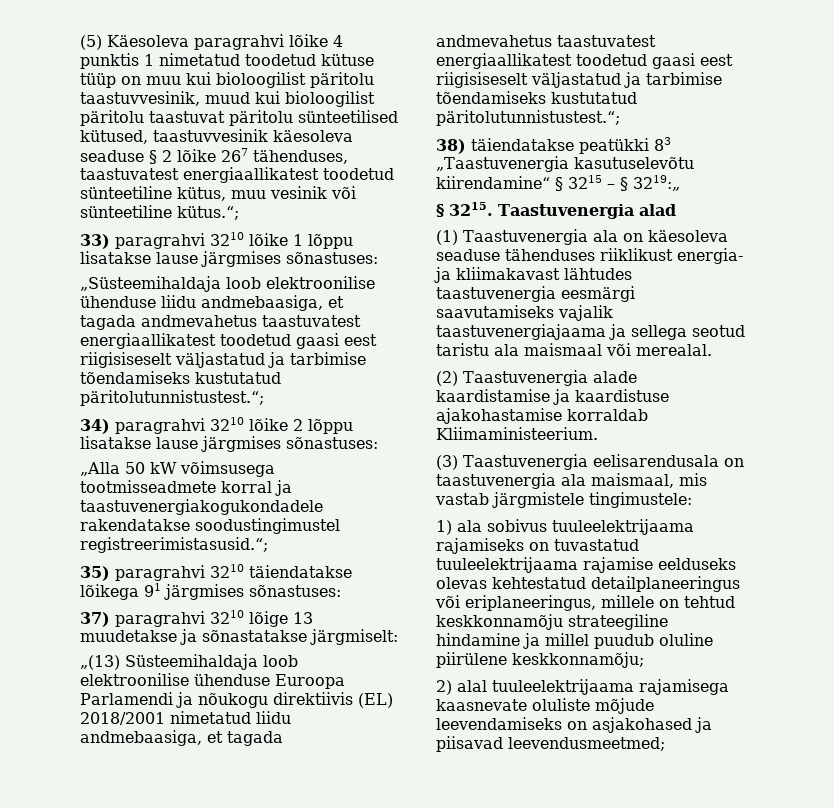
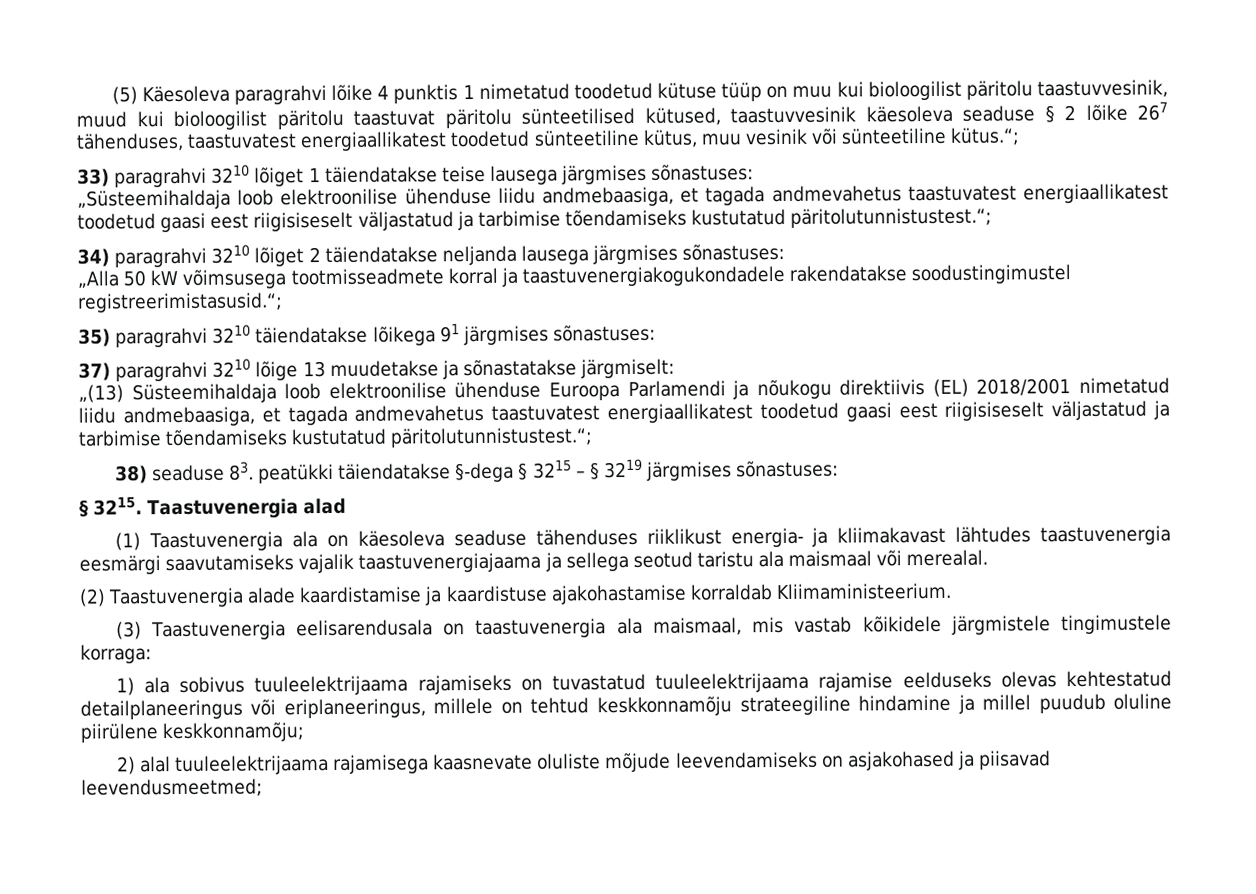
- 33) paragrahvi 3210 lõike 1 lõppu lisatakse lause järgmises sõnastuses:
+ 33) paragrahvi 3210 lõiget 1 täiendatakse teise lausega järgmises sõnastuses:
- 34) paragrahvi 3210 lõike 2 lõppu lisatakse lause järgmises sõnastuses:
+ 34) paragrahvi 3210 lõiget 2 täiendatakse neljanda lausega järgmises sõnastuses:
- 38) täiendatakse peatükki 83 „Taastuvenergia kasutuselevõtu kiirendamine“ § 3215 – § 3219:„
+ 38) seaduse 83. peatükki täiendatakse §-dega § 3215 – § 3219 järgmises sõnastuses:
- (3) Taastuvenergia eelisarendusala on taastuvenergia ala maismaal, mis vastab järgmistele tingimustele:
+ (3) Taastuvenergia eelisarendusala on taastuvenergia ala maismaal, mis vastab kõikidele järgmistele tingimustele korraga:

